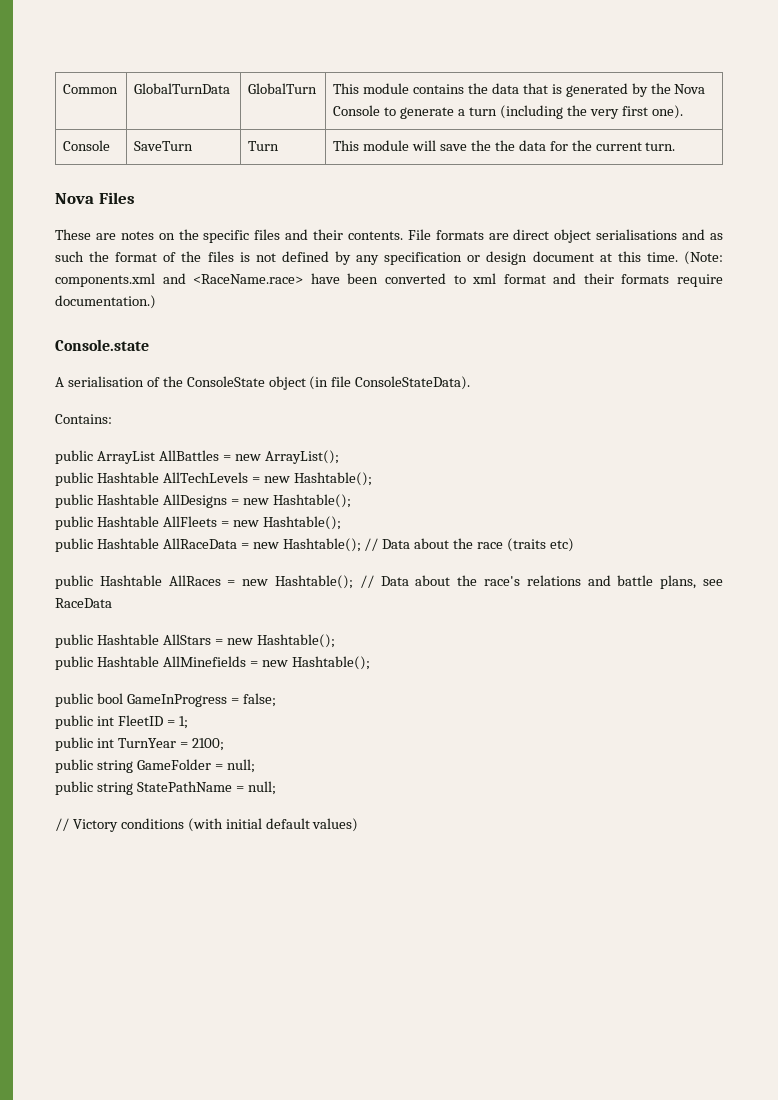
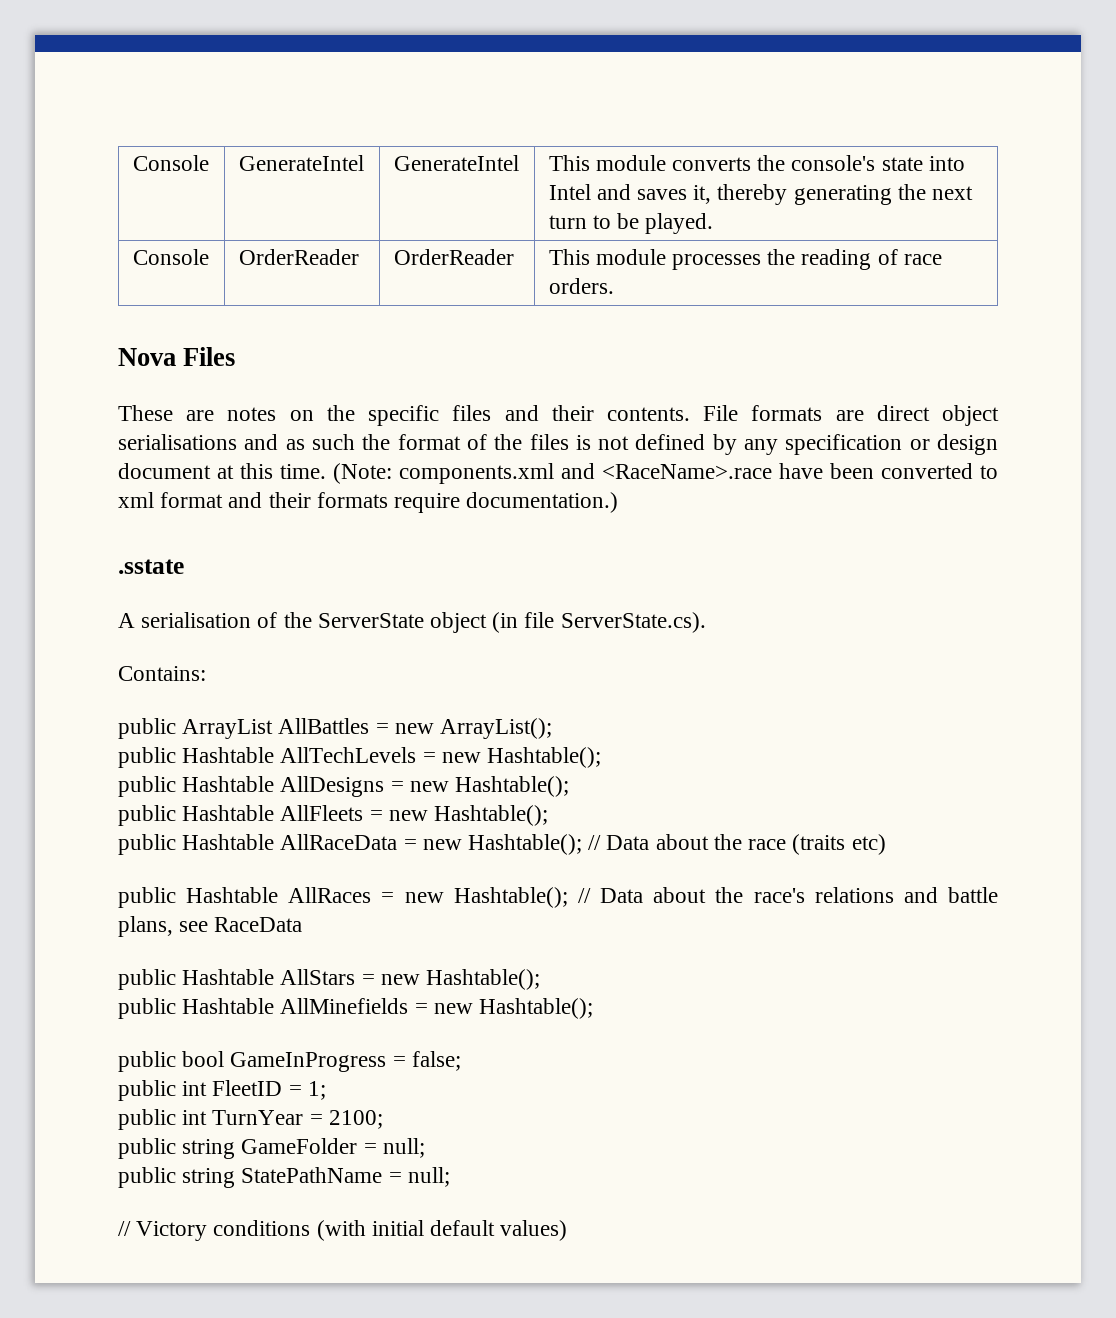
- Common | GlobalTurnData | GlobalTurn | This module contains the data that is generated by the Nova Console to generate a turn (including the very first one).
- Console | SaveTurn | Turn | This module will save the the data for the current turn.
+ Console | GenerateIntel | GenerateIntel | This module converts the console's state into Intel and saves it, thereby generating the next turn to be played.
+ Console | OrderReader | OrderReader | This module processes the reading of race orders.
- (Note: components.xml and <RaceName.race> have been converted to xml format and their formats require documentation.)
+ (Note: components.xml and <RaceName>.race have been converted to xml format and their formats require documentation.)
- Console.state
+ .sstate
- A serialisation of the ConsoleState object (in file ConsoleStateData).
+ A serialisation of the ServerState object (in file ServerState.cs).

